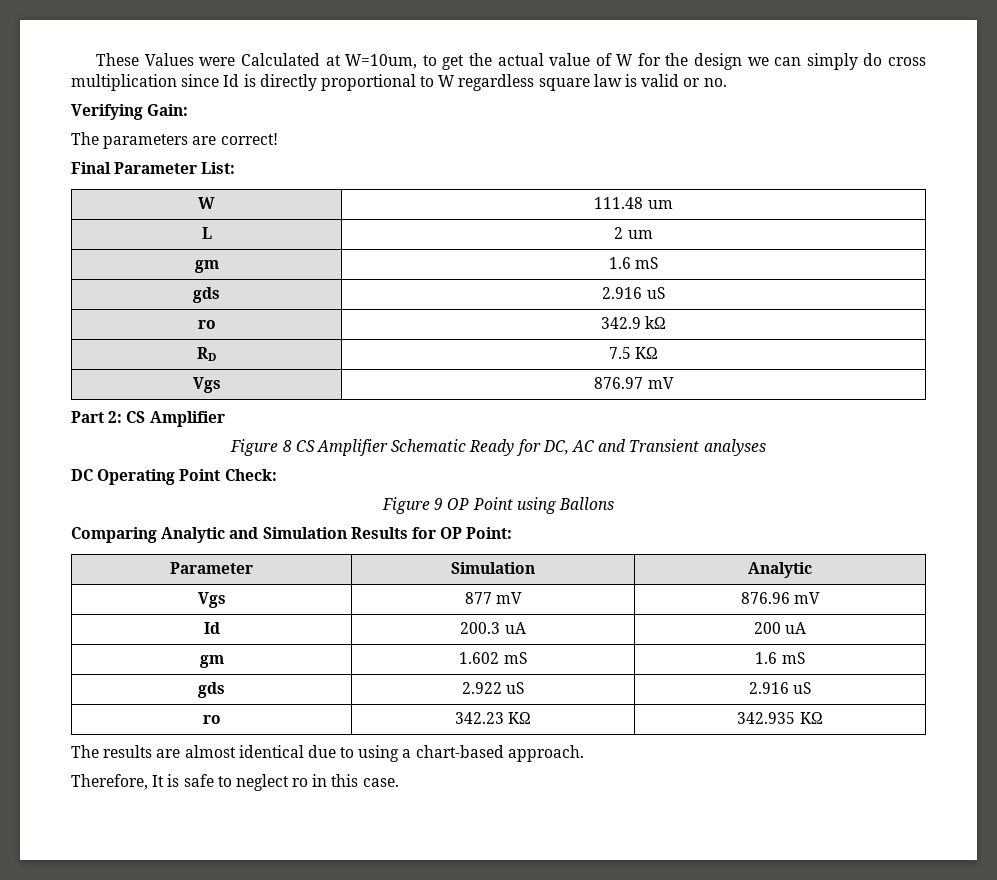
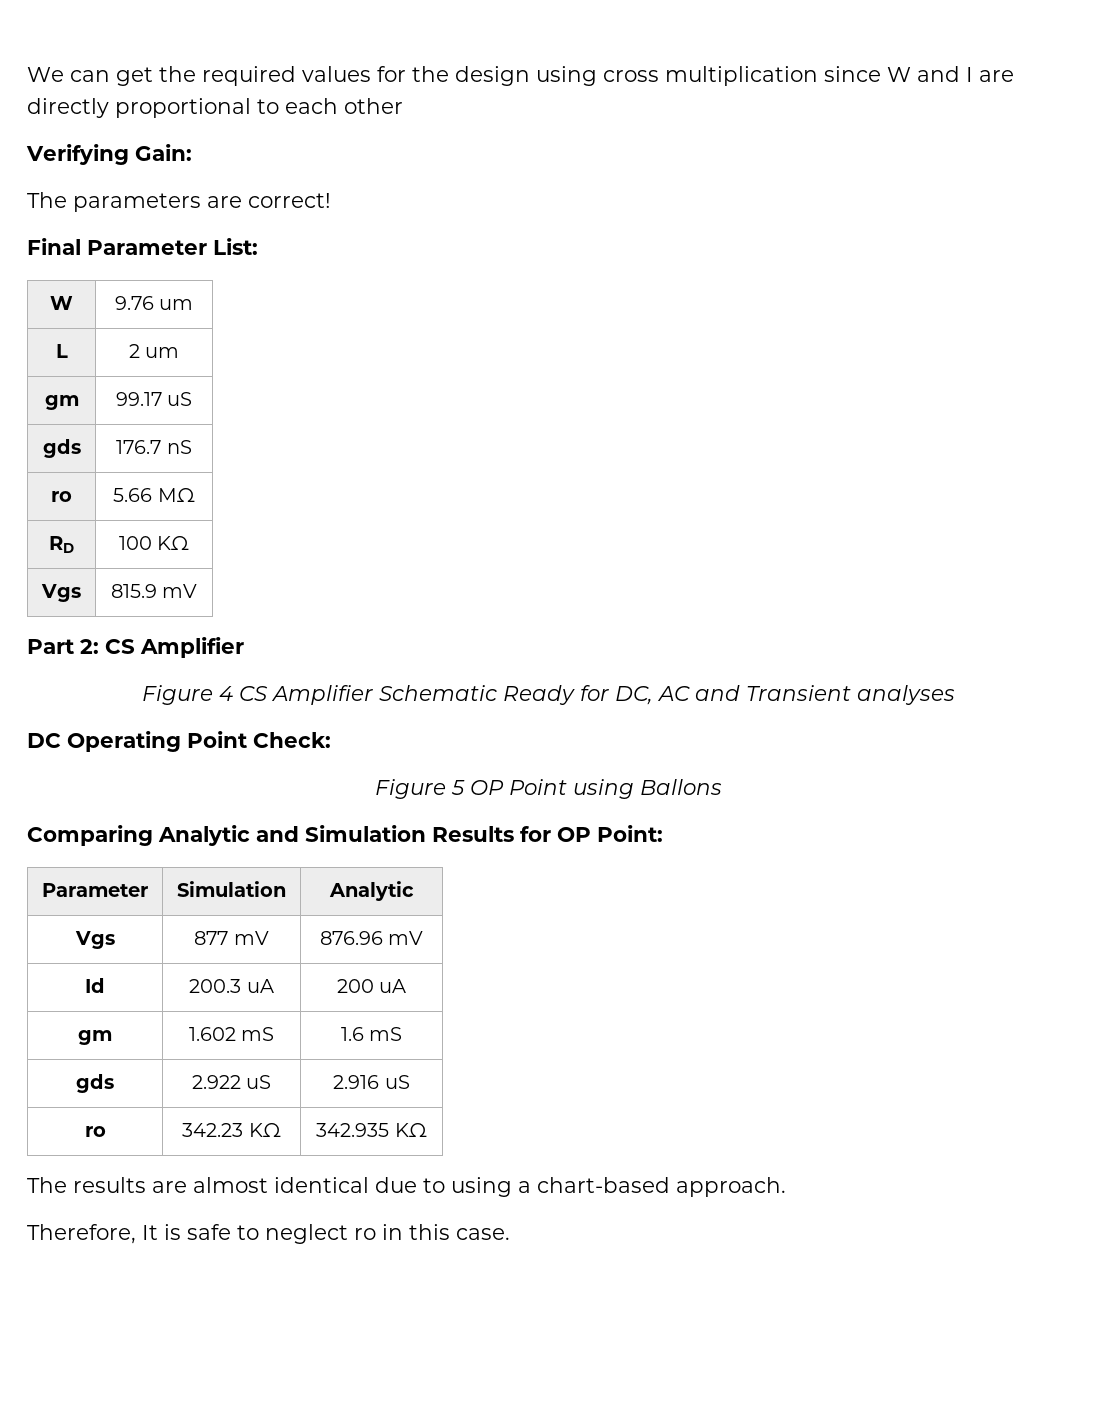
- These Values were Calculated at W=10um, to get the actual value of W for the design we can simply do cross multiplication since Id is directly proportional to W regardless square law is valid or no.
+ We can get the required values for the design using cross multiplication since W and I are directly proportional to each other
- W | 111.48 um
+ W | 9.76 um
- gm | 1.6 mS
- gds | 2.916 uS
- ro | 342.9 kΩ
+ gm | 99.17 uS
+ gds | 176.7 nS
+ ro | 5.66 MΩ
- RD | 7.5 KΩ
+ RD | 100 KΩ
- Vgs | 876.97 mV
+ Vgs | 815.9 mV
- Figure 8 CS Amplifier Schematic Ready for DC, AC and Transient analyses
+ Figure 4 CS Amplifier Schematic Ready for DC, AC and Transient analyses
- Figure 9 OP Point using Ballons
+ Figure 5 OP Point using Ballons

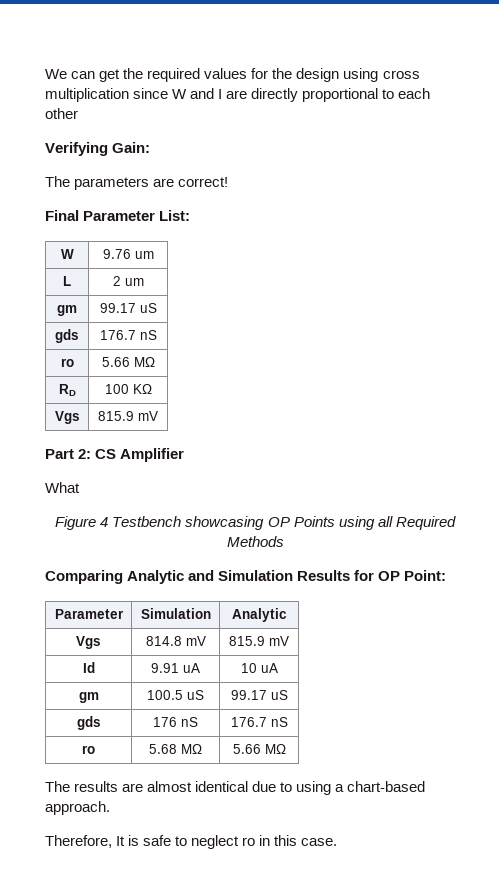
+ What
- Figure 4 CS Amplifier Schematic Ready for DC, AC and Transient analyses
- DC Operating Point Check:
- Figure 5 OP Point using Ballons
+ Figure 4 Testbench showcasing OP Points using all Required Methods
- Vgs | 877 mV | 876.96 mV
+ Vgs | 814.8 mV | 815.9 mV
- Id | 200.3 uA | 200 uA
+ Id | 9.91 uA | 10 uA
- gm | 1.602 mS | 1.6 mS
- gds | 2.922 uS | 2.916 uS
- ro | 342.23 KΩ | 342.935 KΩ
+ gm | 100.5 uS | 99.17 uS
+ gds | 176 nS | 176.7 nS
+ ro | 5.68 MΩ | 5.66 MΩ

